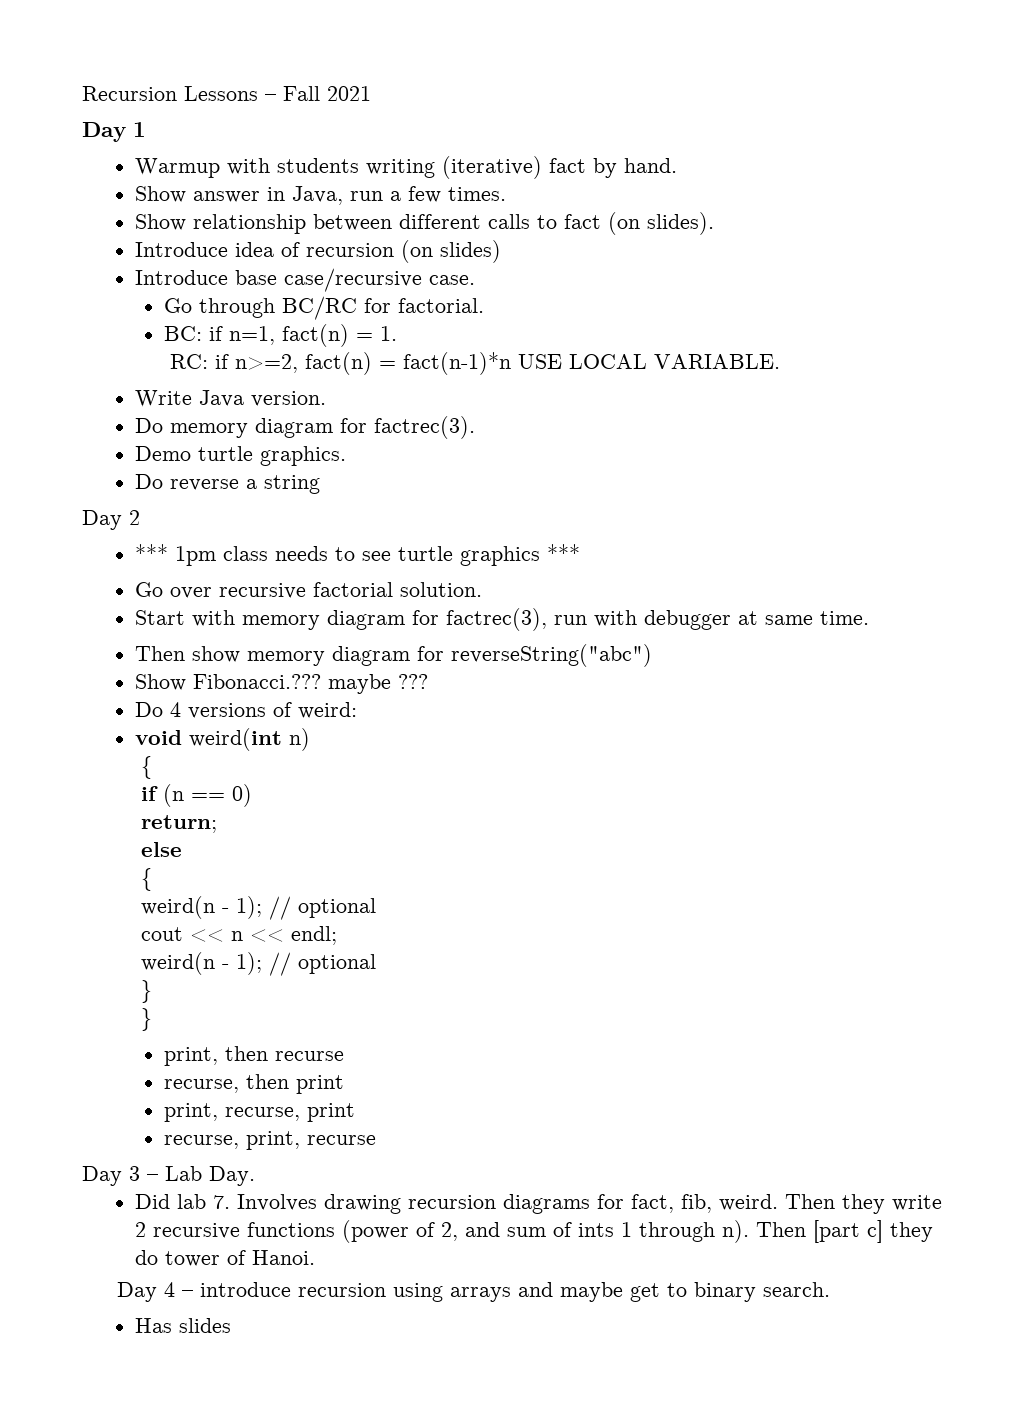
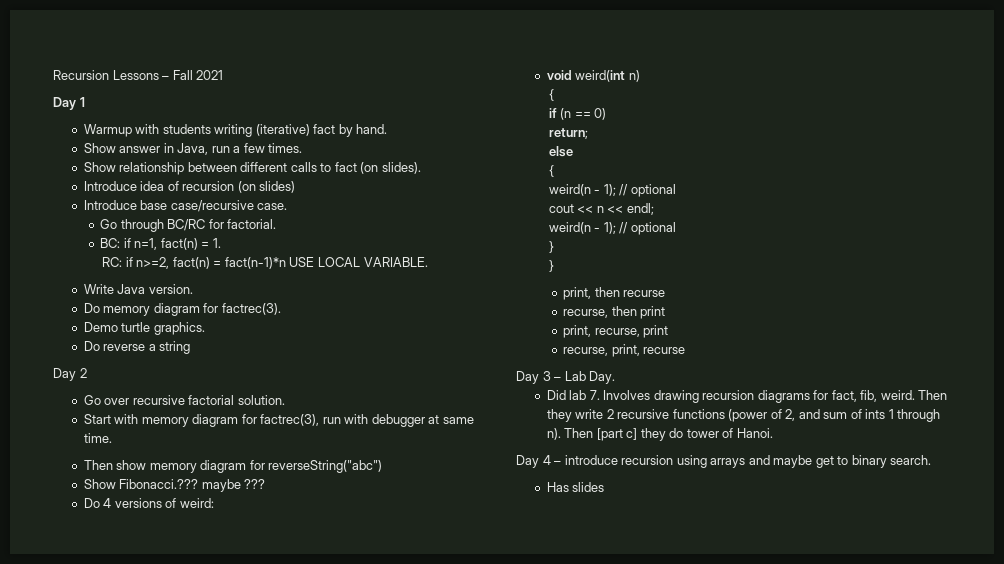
- *** 1pm class needs to see turtle graphics ***

